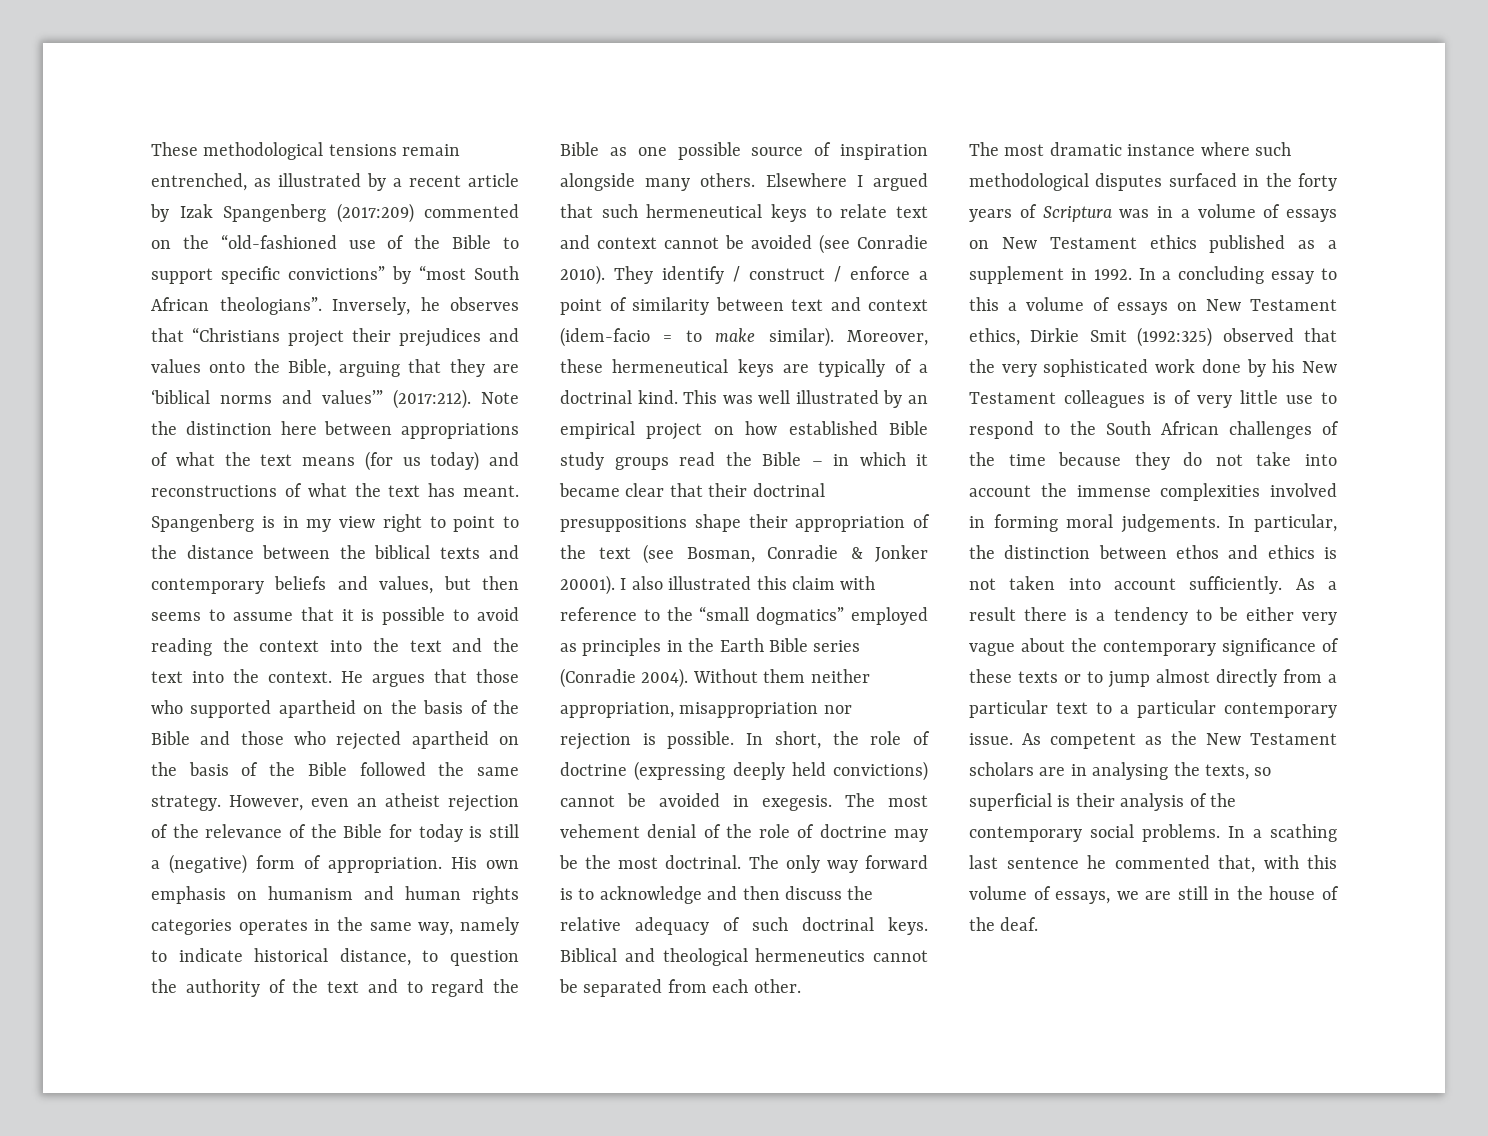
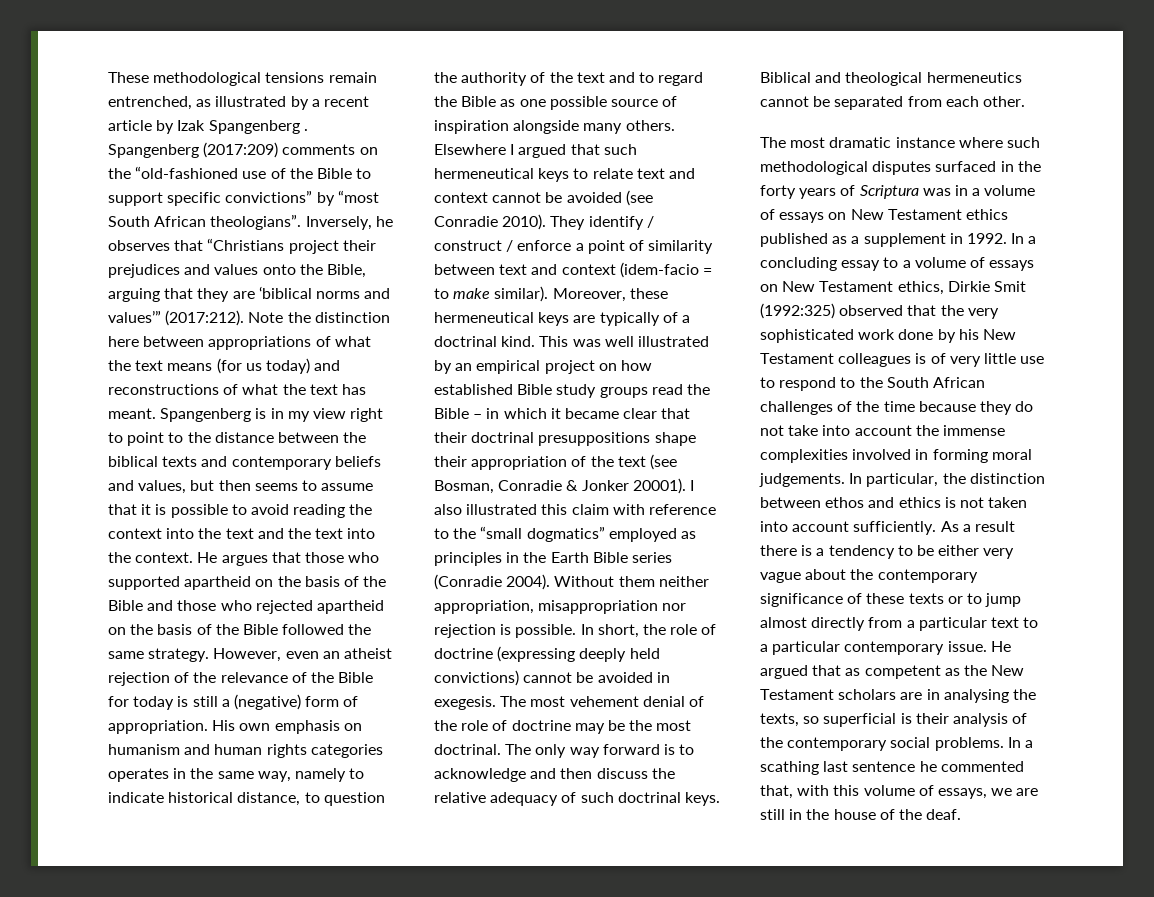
- These methodological tensions remain entrenched, as illustrated by a recent article by Izak Spangenberg (2017:209) commented on the “old-fashioned use of the Bible to support specific convictions” by “most South African theologians”.
+ These methodological tensions remain entrenched, as illustrated by a recent article by Izak Spangenberg . Spangenberg (2017:209) comments on the “old-fashioned use of the Bible to support specific convictions” by “most South African theologians”.
- In a concluding essay to this a volume of essays on New Testament ethics, Dirkie Smit (1992:325) observed that the very sophisticated work done by his New Testament colleagues is of very little use to respond to the South African challenges of the time because they do not take into account the immense complexities involved in forming moral judgements.
+ In a concluding essay to a volume of essays on New Testament ethics, Dirkie Smit (1992:325) observed that the very sophisticated work done by his New Testament colleagues is of very little use to respond to the South African challenges of the time because they do not take into account the immense complexities involved in forming moral judgements.
- As competent as the New Testament scholars are in analysing the texts, so superficial is their analysis of the contemporary social problems.
+ He argued that as competent as the New Testament scholars are in analysing the texts, so superficial is their analysis of the contemporary social problems.

